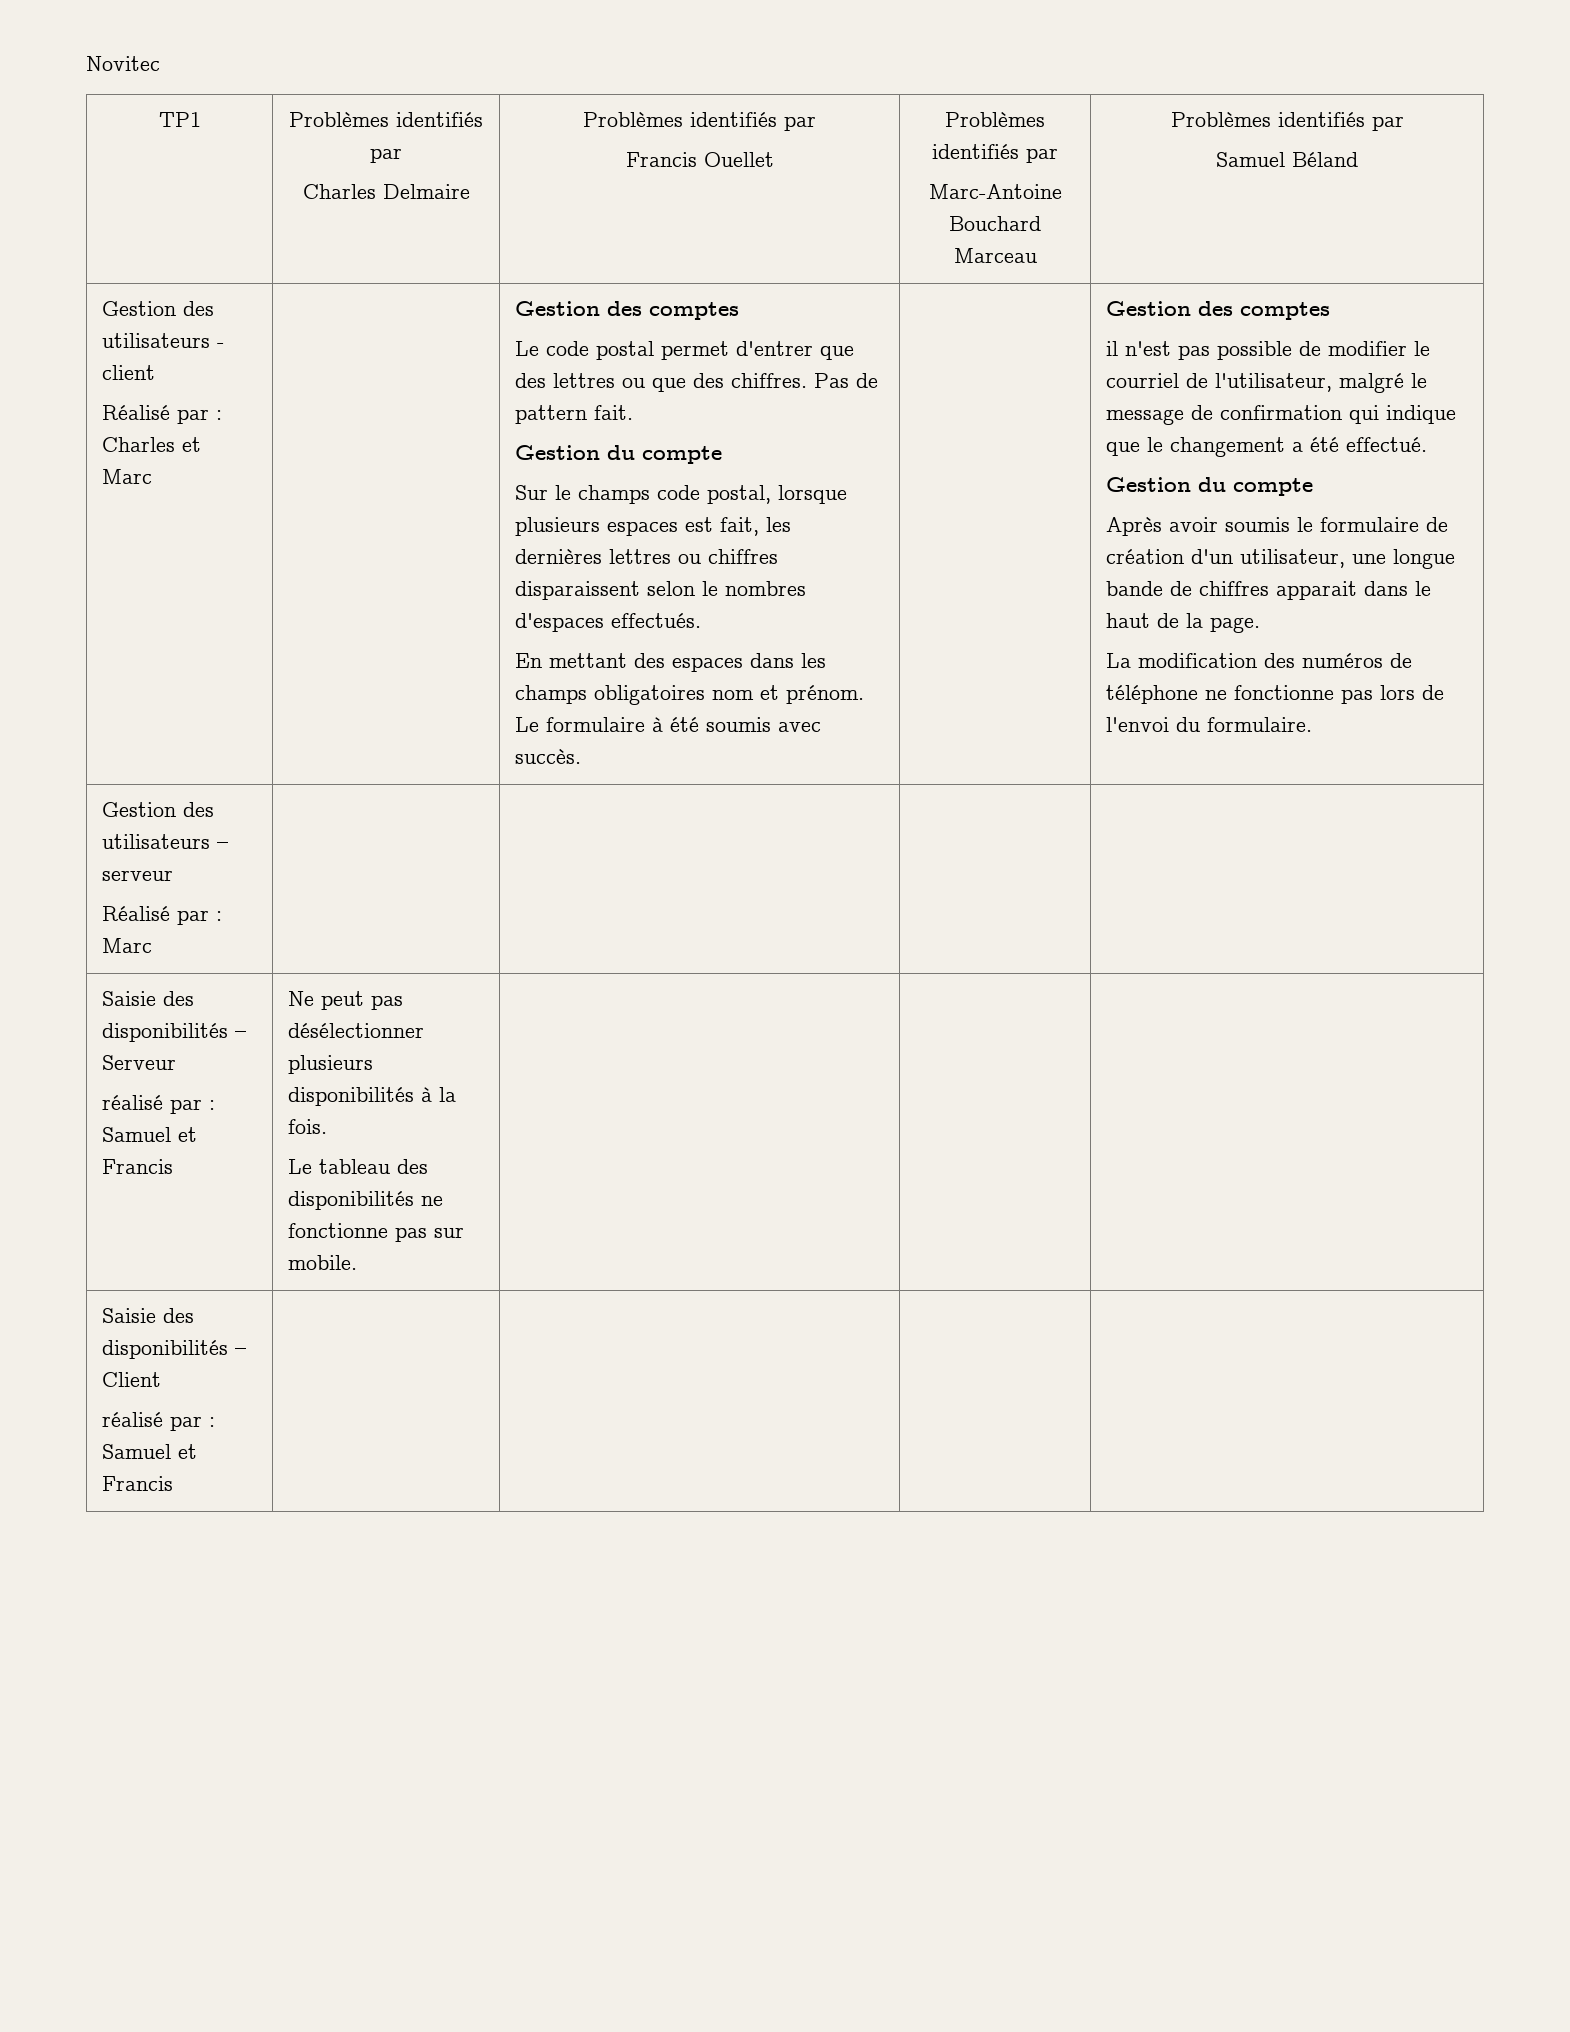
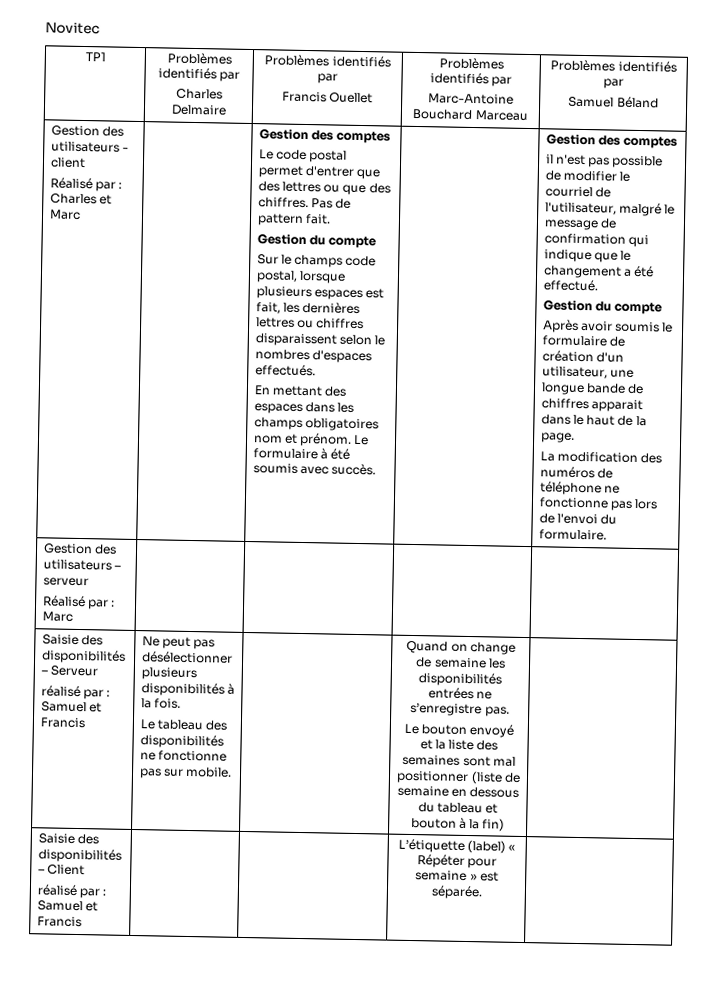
+ Quand on change de semaine les disponibilités entrées ne s’enregistre pas.
+ Le bouton envoyé et la liste des semaines sont mal positionner (liste de semaine en dessous du tableau et bouton à la fin)
  Saisie des disponibilités – Client
- réalisé par : Samuel et Francis | | | |
+ réalisé par : Samuel et Francis | | | L’étiquette (label) « Répéter pour semaine » est séparée. |

